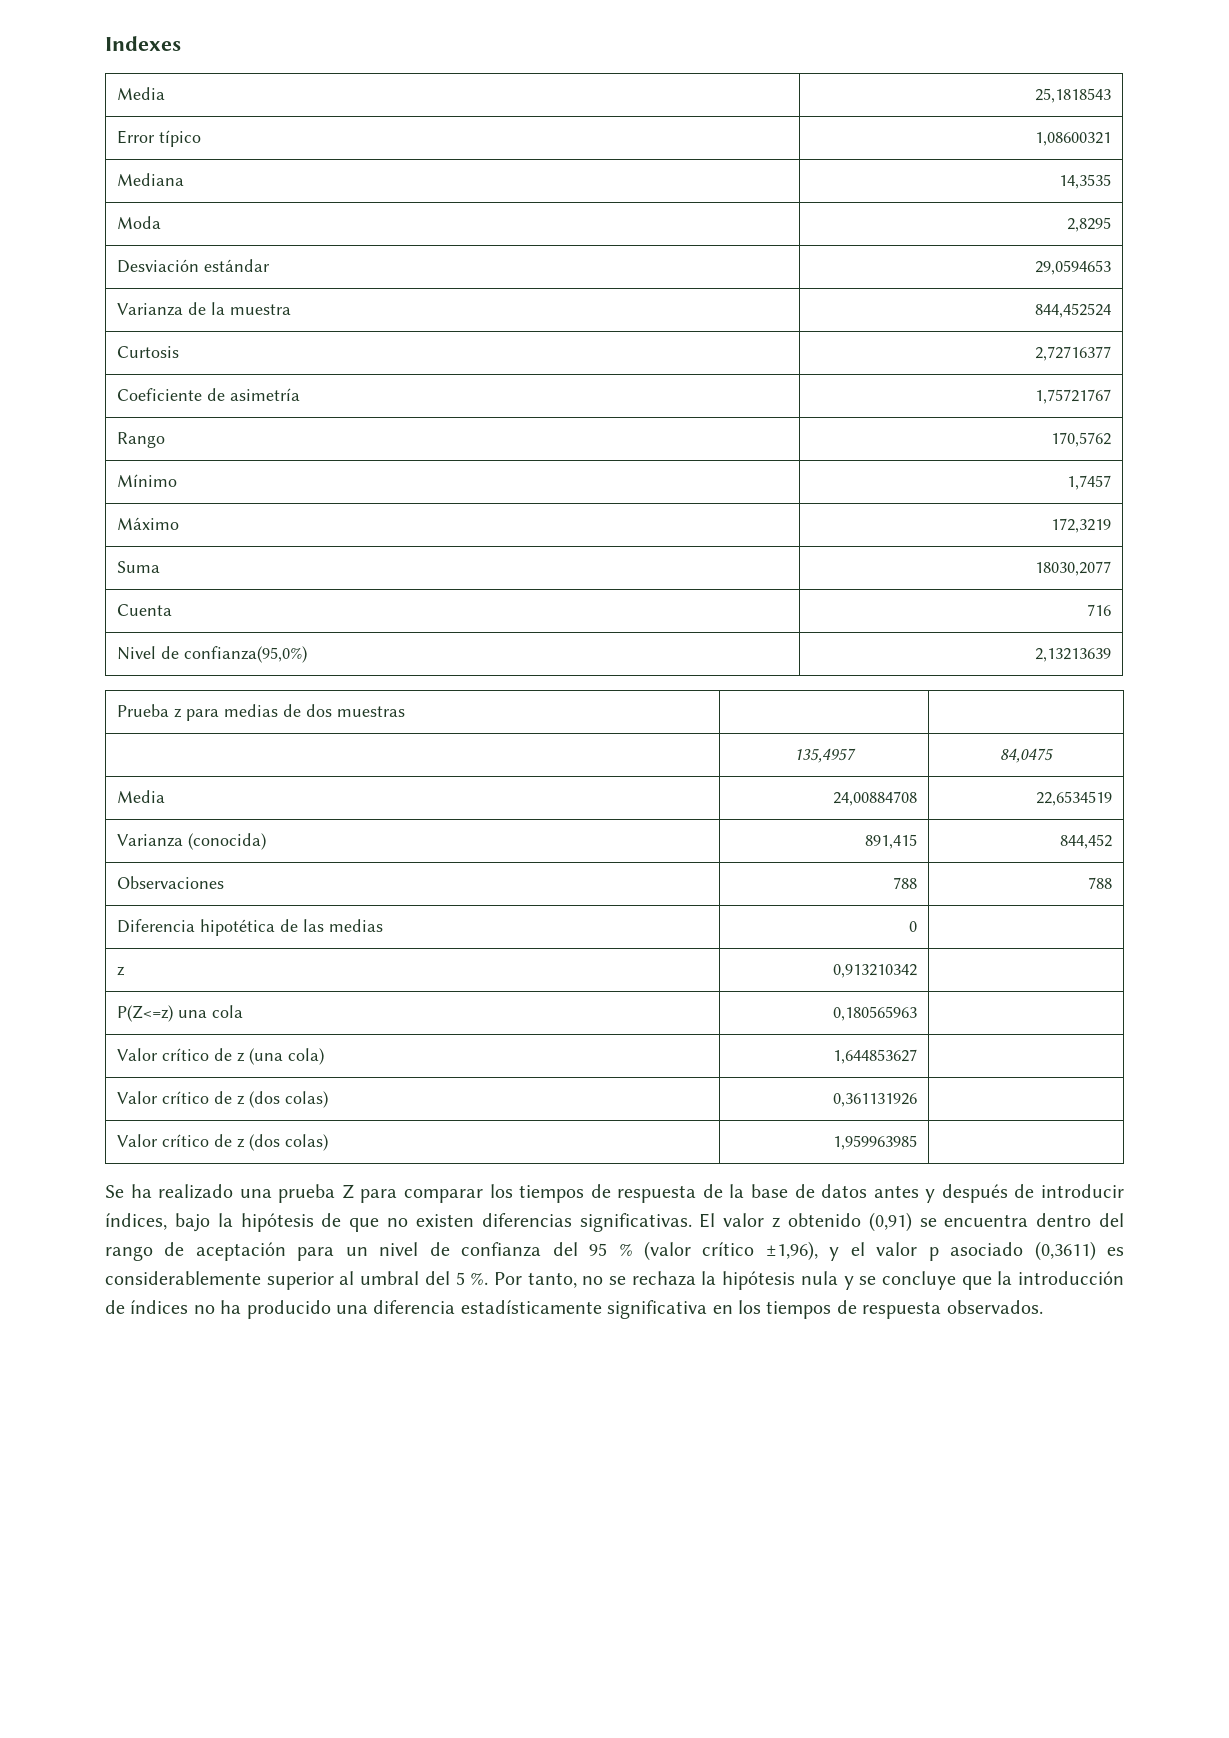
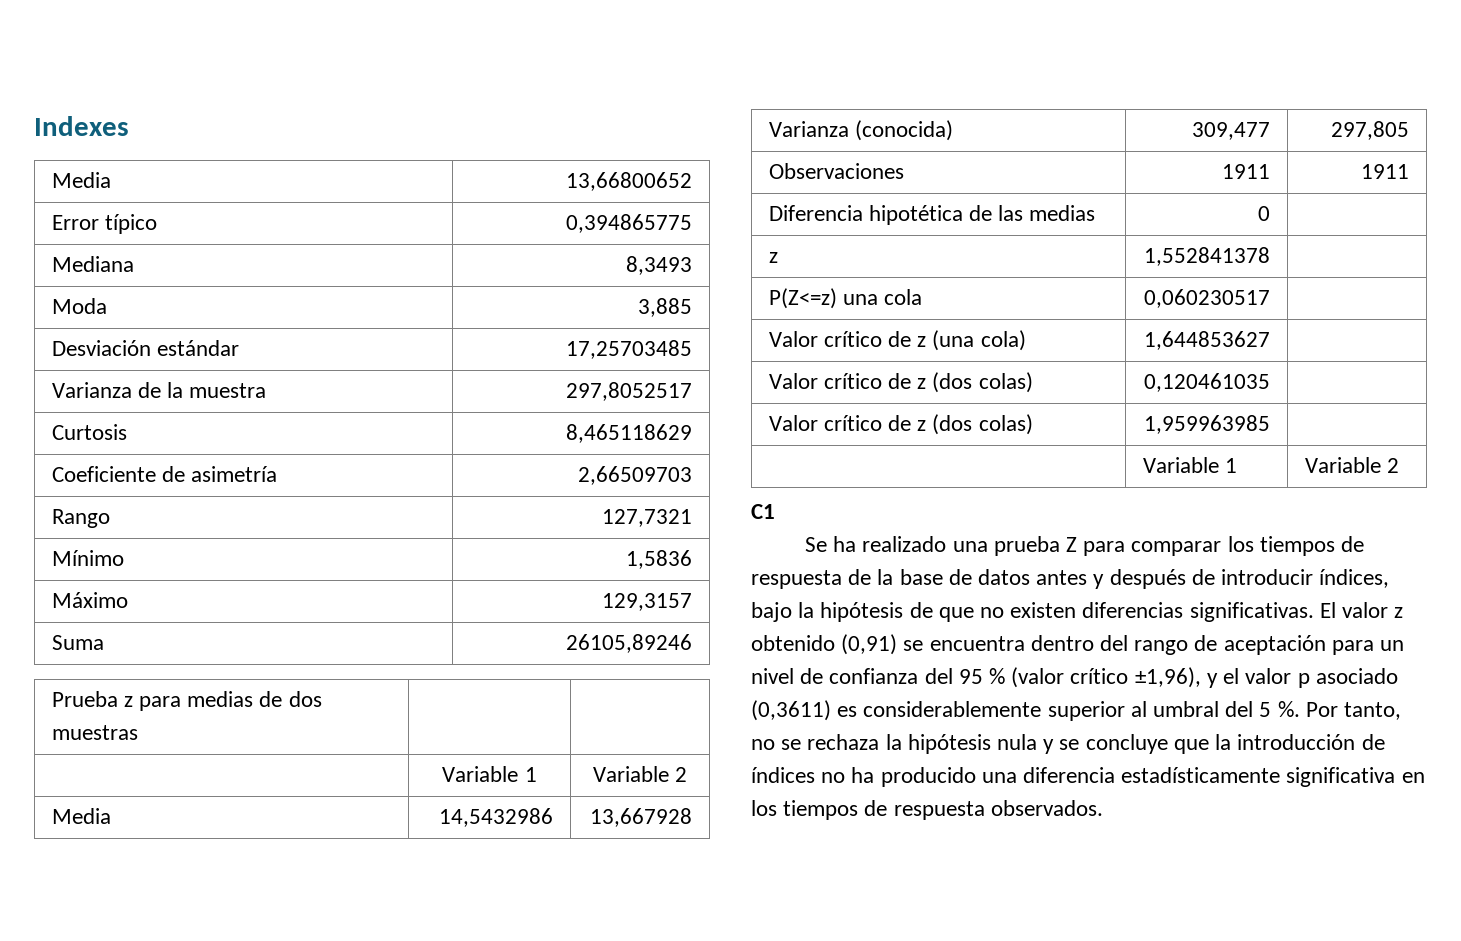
- Media | 25,1818543
+ Media | 13,66800652
- Error típico | 1,08600321
+ Error típico | 0,394865775
- Mediana | 14,3535
+ Mediana | 8,3493
- Moda | 2,8295
+ Moda | 3,885
- Desviación estándar | 29,0594653
+ Desviación estándar | 17,25703485
- Varianza de la muestra | 844,452524
+ Varianza de la muestra | 297,8052517
- Curtosis | 2,72716377
+ Curtosis | 8,465118629
- Coeficiente de asimetría | 1,75721767
+ Coeficiente de asimetría | 2,66509703
- Rango | 170,5762
+ Rango | 127,7321
- Mínimo | 1,7457
+ Mínimo | 1,5836
- Máximo | 172,3219
+ Máximo | 129,3157
- Suma | 18030,2077
- Cuenta | 716
- Nivel de confianza(95,0%) | 2,13213639
+ Suma | 26105,89246
  Prueba z para medias de dos muestras | |
- | 135,4957 | 84,0475
- Media | 24,00884708 | 22,6534519
+ | Variable 1 | Variable 2
+ Media | 14,5432986 | 13,667928
- Varianza (conocida) | 891,415 | 844,452
+ Varianza (conocida) | 309,477 | 297,805
- Observaciones | 788 | 788
+ Observaciones | 1911 | 1911
- z | 0,913210342 |
+ z | 1,552841378 |
- P(Z<=z) una cola | 0,180565963 |
+ P(Z<=z) una cola | 0,060230517 |
- Valor crítico de z (dos colas) | 0,361131926 |
+ Valor crítico de z (dos colas) | 0,120461035 |
  Valor crítico de z (dos colas) | 1,959963985 |
+ | Variable 1 | Variable 2
+ C1

